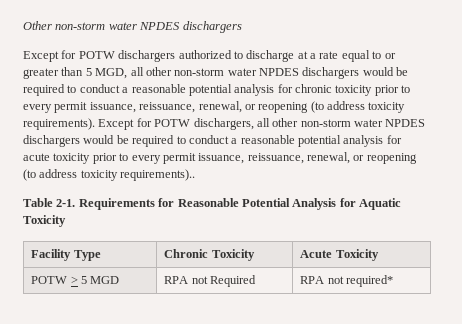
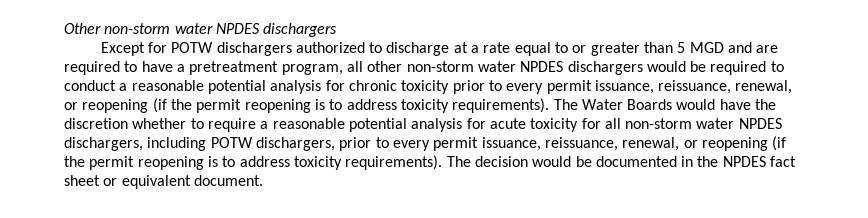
- Except for POTW dischargers authorized to discharge at a rate equal to or greater than 5 MGD, all other non-storm water NPDES dischargers would be required to conduct a reasonable potential analysis for chronic toxicity prior to every permit issuance, reissuance, renewal, or reopening (to address toxicity requirements). Except for POTW dischargers, all other non-storm water NPDES dischargers would be required to conduct a reasonable potential analysis for acute toxicity prior to every permit issuance, reissuance, renewal, or reopening (to address toxicity requirements)..
- Table 2-1. Requirements for Reasonable Potential Analysis for Aquatic Toxicity
- Facility Type | Chronic Toxicity | Acute Toxicity
- POTW > 5 MGD | RPA not Required | RPA not required*
+ Except for POTW dischargers authorized to discharge at a rate equal to or greater than 5 MGD and are required to have a pretreatment program, all other non-storm water NPDES dischargers would be required to conduct a reasonable potential analysis for chronic toxicity prior to every permit issuance, reissuance, renewal, or reopening (if the permit reopening is to address toxicity requirements). The Water Boards would have the discretion whether to require a reasonable potential analysis for acute toxicity for all non-storm water NPDES dischargers, including POTW dischargers, prior to every permit issuance, reissuance, renewal, or reopening (if the permit reopening is to address toxicity requirements). The decision would be documented in the NPDES fact sheet or equivalent document.

